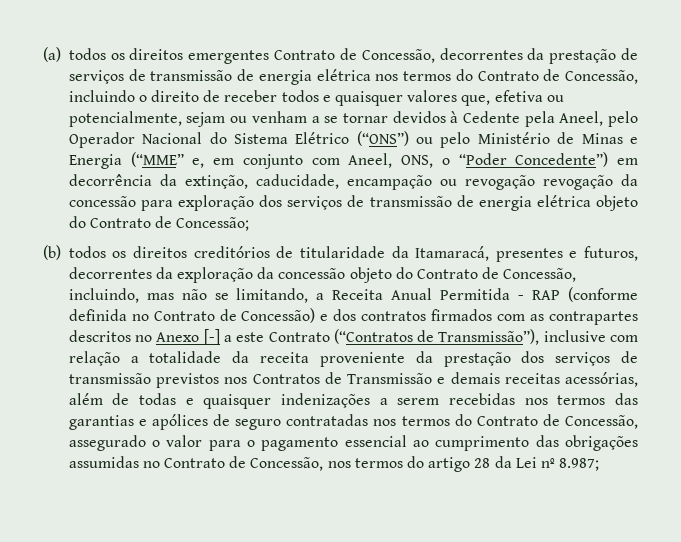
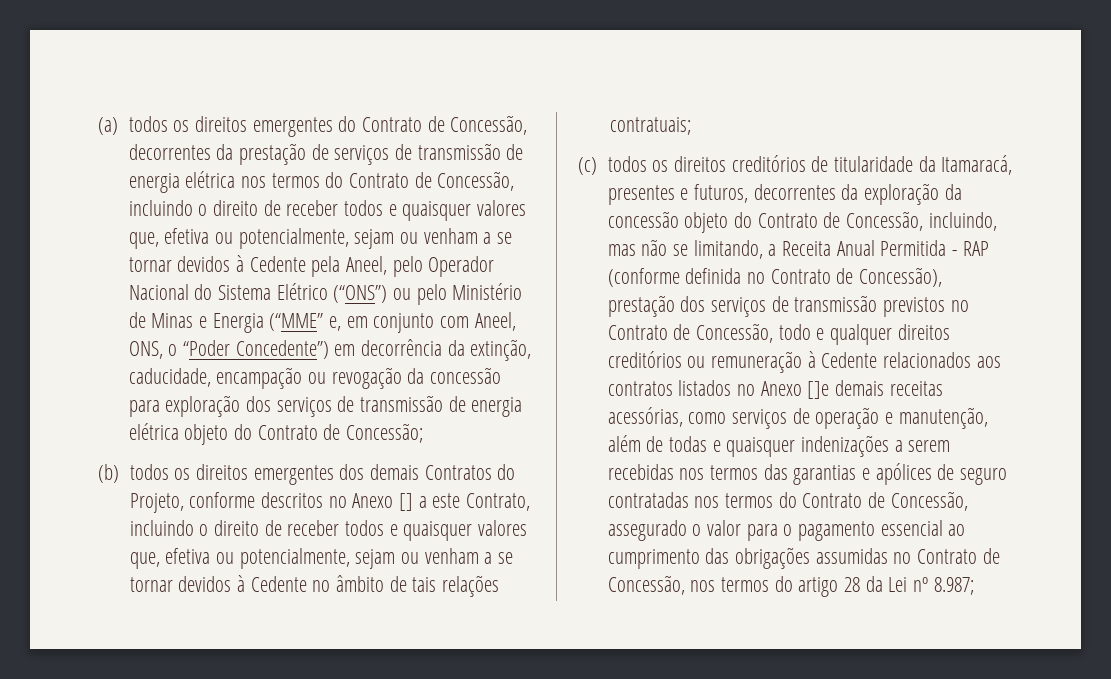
- (a) todos os direitos emergentes Contrato de Concessão, decorrentes da prestação de serviços de transmissão de energia elétrica nos termos do Contrato de Concessão, incluindo o direito de receber todos e quaisquer valores que, efetiva ou potencialmente, sejam ou venham a se tornar devidos à Cedente pela Aneel, pelo Operador Nacional do Sistema Elétrico (“ONS”) ou pelo Ministério de Minas e Energia (“MME” e, em conjunto com Aneel, ONS, o “Poder Concedente”) em decorrência da extinção, caducidade, encampação ou revogação revogação da concessão para exploração dos serviços de transmissão de energia elétrica objeto do Contrato de Concessão;
+ (a) todos os direitos emergentes do Contrato de Concessão, decorrentes da prestação de serviços de transmissão de energia elétrica nos termos do Contrato de Concessão, incluindo o direito de receber todos e quaisquer valores que, efetiva ou potencialmente, sejam ou venham a se tornar devidos à Cedente pela Aneel, pelo Operador Nacional do Sistema Elétrico (“ONS”) ou pelo Ministério de Minas e Energia (“MME” e, em conjunto com Aneel, ONS, o “Poder Concedente”) em decorrência da extinção, caducidade, encampação ou revogação da concessão para exploração dos serviços de transmissão de energia elétrica objeto do Contrato de Concessão;
- (b) todos os direitos creditórios de titularidade da Itamaracá, presentes e futuros, decorrentes da exploração da concessão objeto do Contrato de Concessão, incluindo, mas não se limitando, a Receita Anual Permitida - RAP (conforme definida no Contrato de Concessão) e dos contratos firmados com as contrapartes descritos no Anexo [-] a este Contrato (“Contratos de Transmissão”), inclusive com relação a totalidade da receita proveniente da prestação dos serviços de transmissão previstos nos Contratos de Transmissão e demais receitas acessórias, além de todas e quaisquer indenizações a serem recebidas nos termos das garantias e apólices de seguro contratadas nos termos do Contrato de Concessão, assegurado o valor para o pagamento essencial ao cumprimento das obrigações assumidas no Contrato de Concessão, nos termos do artigo 28 da Lei nº 8.987;
+ (b) todos os direitos emergentes dos demais Contratos do Projeto, conforme descritos no Anexo [] a este Contrato, incluindo o direito de receber todos e quaisquer valores que, efetiva ou potencialmente, sejam ou venham a se tornar devidos à Cedente no âmbito de tais relações contratuais;
+ (c) todos os direitos creditórios de titularidade da Itamaracá, presentes e futuros, decorrentes da exploração da concessão objeto do Contrato de Concessão, incluindo, mas não se limitando, a Receita Anual Permitida - RAP (conforme definida no Contrato de Concessão), prestação dos serviços de transmissão previstos no Contrato de Concessão, todo e qualquer direitos creditórios ou remuneração à Cedente relacionados aos contratos listados no Anexo []e demais receitas acessórias, como serviços de operação e manutenção, além de todas e quaisquer indenizações a serem recebidas nos termos das garantias e apólices de seguro contratadas nos termos do Contrato de Concessão, assegurado o valor para o pagamento essencial ao cumprimento das obrigações assumidas no Contrato de Concessão, nos termos do artigo 28 da Lei nº 8.987;

